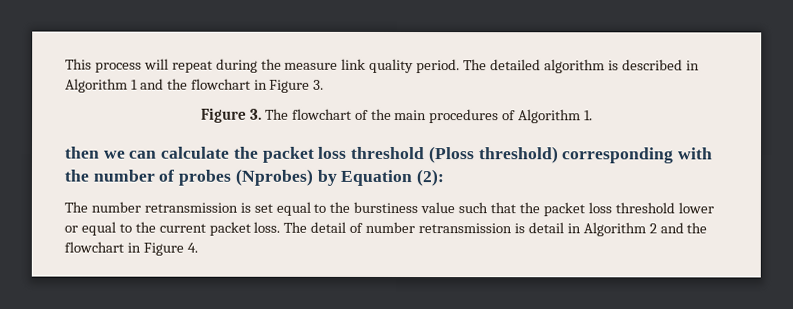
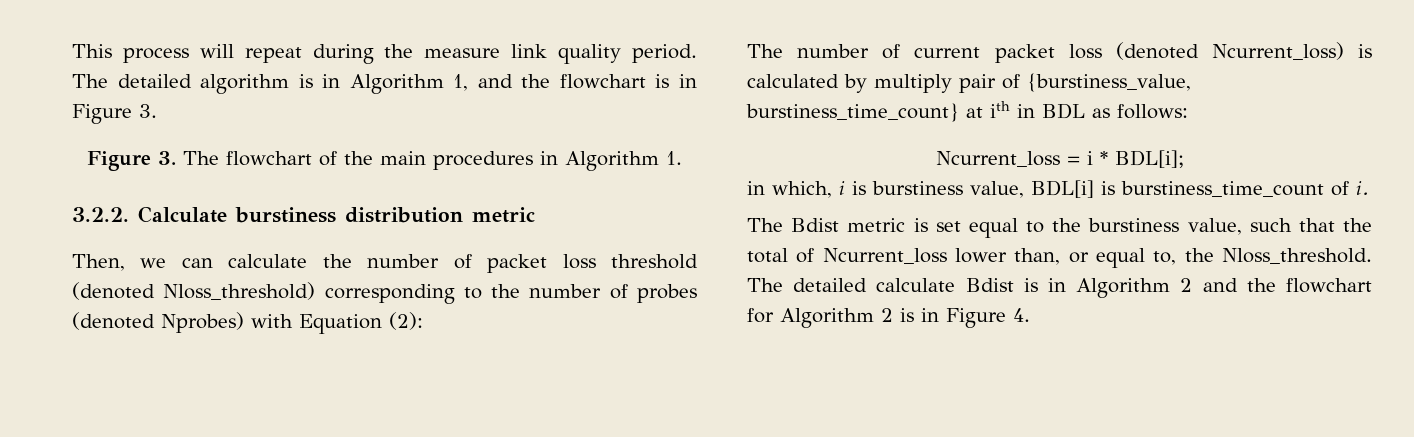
- The detailed algorithm is described in Algorithm 1 and the flowchart in Figure 3.
+ The detailed algorithm is in Algorithm 1, and the flowchart is in Figure 3.
- Figure 3. The flowchart of the main procedures of Algorithm 1.
+ Figure 3. The flowchart of the main procedures in Algorithm 1.
- then we can calculate the packet loss threshold (Ploss threshold) corresponding with the number of probes (Nprobes) by Equation (2):
+ 3.2.2. Calculate burstiness distribution metric
+ Then, we can calculate the number of packet loss threshold (denoted Nloss_threshold) corresponding to the number of probes (denoted Nprobes) with Equation (2):
- The number retransmission is set equal to the burstiness value such that the packet loss threshold lower or equal to the current packet loss. The detail of number retransmission is detail in Algorithm 2 and the flowchart in Figure 4.
+ The number of current packet loss (denoted Ncurrent_loss) is calculated by multiply pair of {burstiness_value, burstiness_time_count} at ith in BDL as follows:
+ Ncurrent_loss = i * BDL[i];
+ in which, i is burstiness value, BDL[i] is burstiness_time_count of i.
+ The Bdist metric is set equal to the burstiness value, such that the total of Ncurrent_loss lower than, or equal to, the Nloss_threshold. The detailed calculate Bdist is in Algorithm 2 and the flowchart for Algorithm 2 is in Figure 4.

